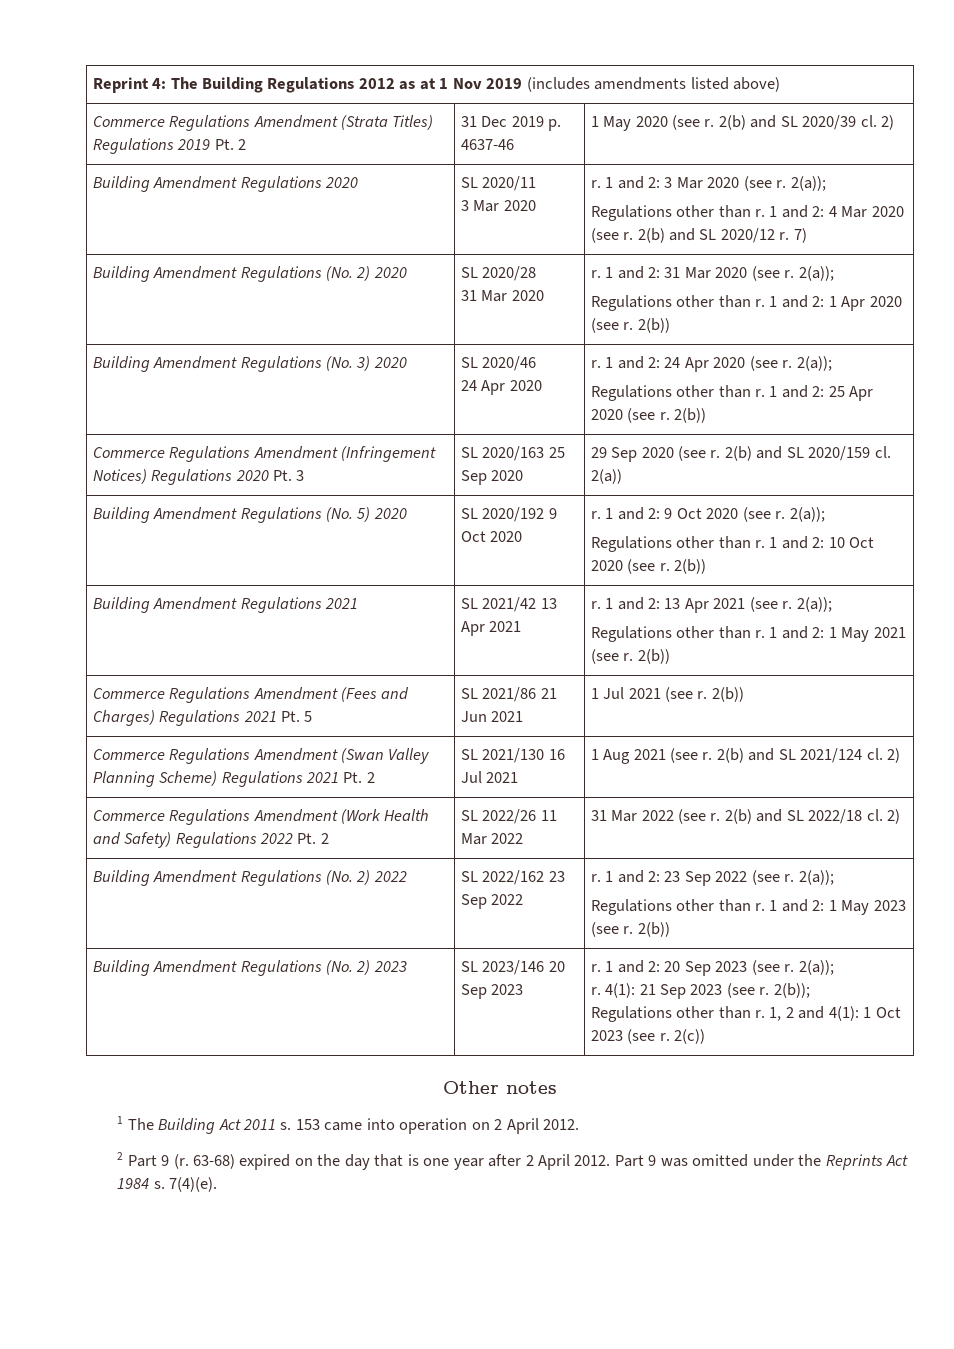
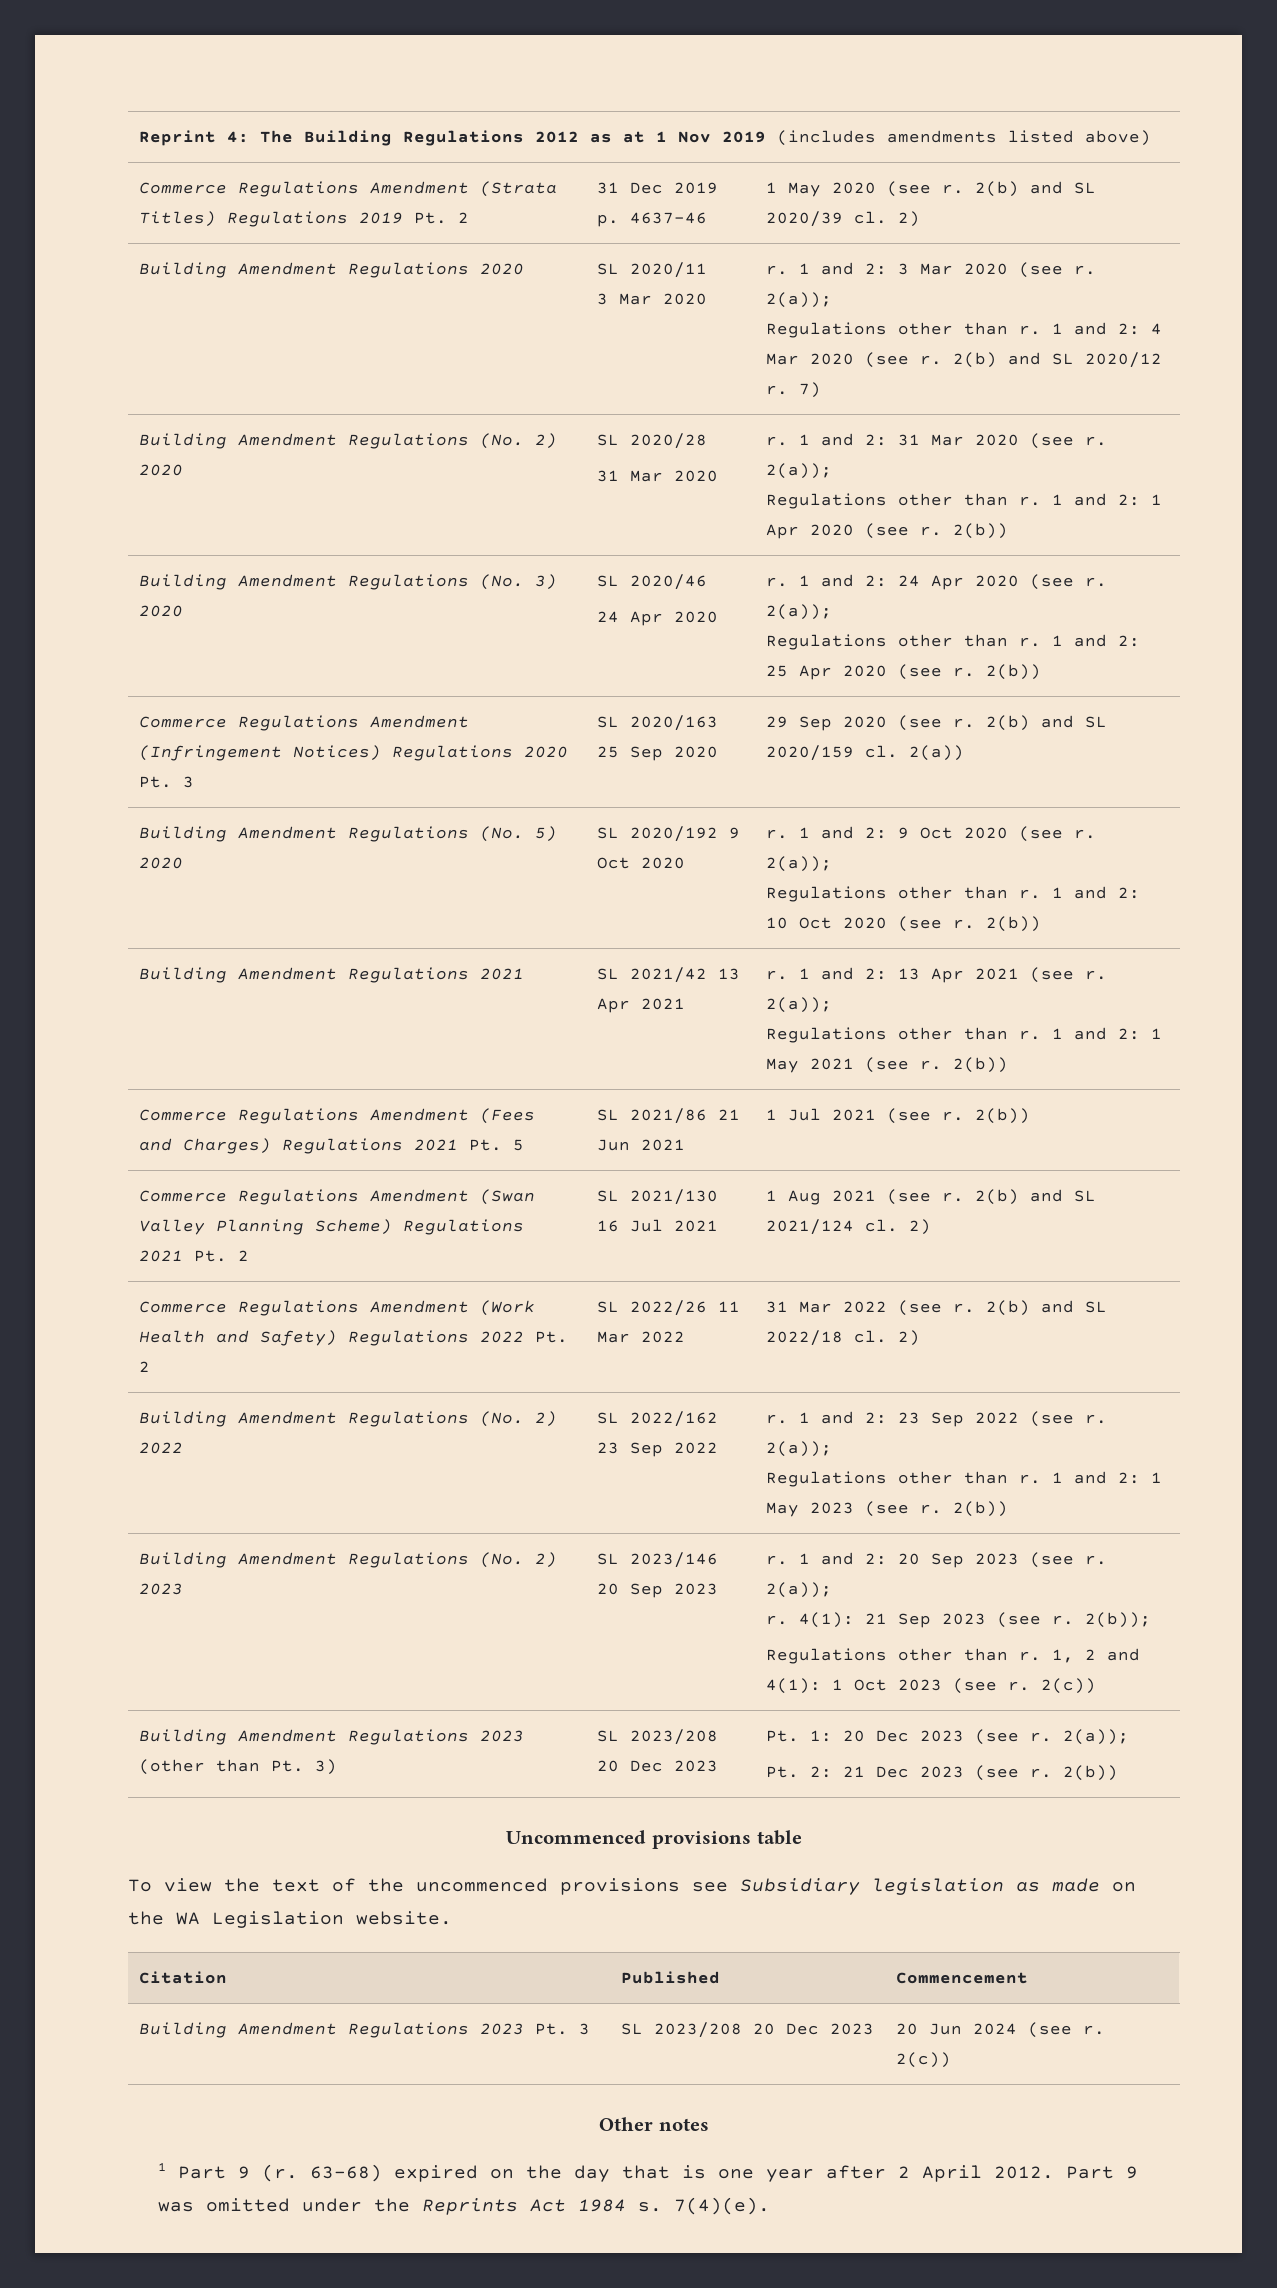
+ Building Amendment Regulations 2023 (other than Pt. 3) | SL 2023/208 20 Dec 2023 | Pt. 1: 20 Dec 2023 (see r. 2(a));
+ Pt. 2: 21 Dec 2023 (see r. 2(b))
+ Uncommenced provisions table
+ To view the text of the uncommenced provisions see Subsidiary legislation as made on the WA Legislation website.
+ Citation | Published | Commencement
+ Building Amendment Regulations 2023 Pt. 3 | SL 2023/208 20 Dec 2023 | 20 Jun 2024 (see r. 2(c))
  Other notes
- 1 The Building Act 2011 s. 153 came into operation on 2 April 2012.
- 2 Part 9 (r.
+ 1 Part 9 (r.

